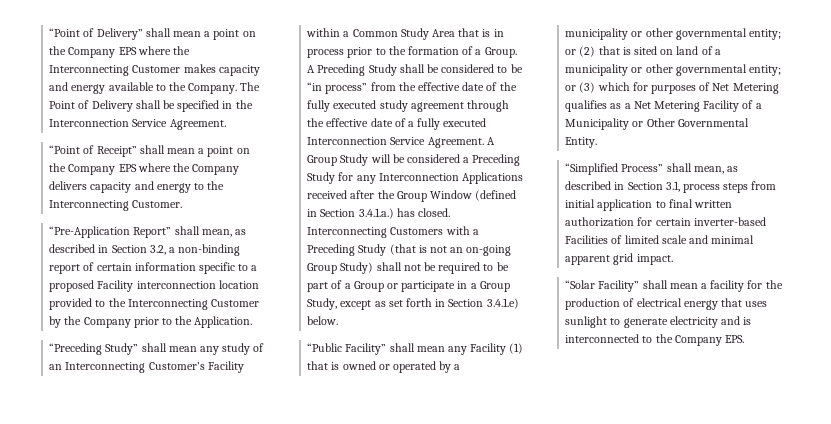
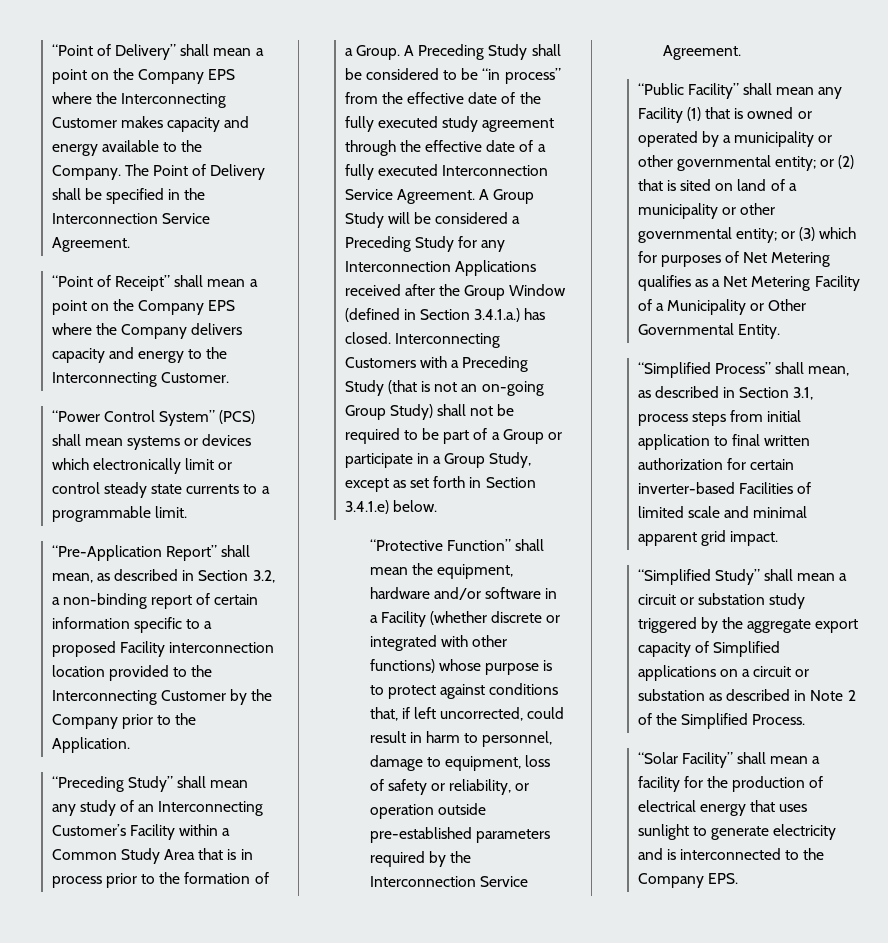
+ “Power Control System” (PCS) shall mean systems or devices which electronically limit or control steady state currents to a programmable limit.
+ “Protective Function” shall mean the equipment, hardware and/or software in a Facility (whether discrete or integrated with other functions) whose purpose is to protect against conditions that, if left uncorrected, could result in harm to personnel, damage to equipment, loss of safety or reliability, or operation outside pre-established parameters required by the Interconnection Service Agreement.
+ “Simplified Study” shall mean a circuit or substation study triggered by the aggregate export capacity of Simplified applications on a circuit or substation as described in Note 2 of the Simplified Process.

